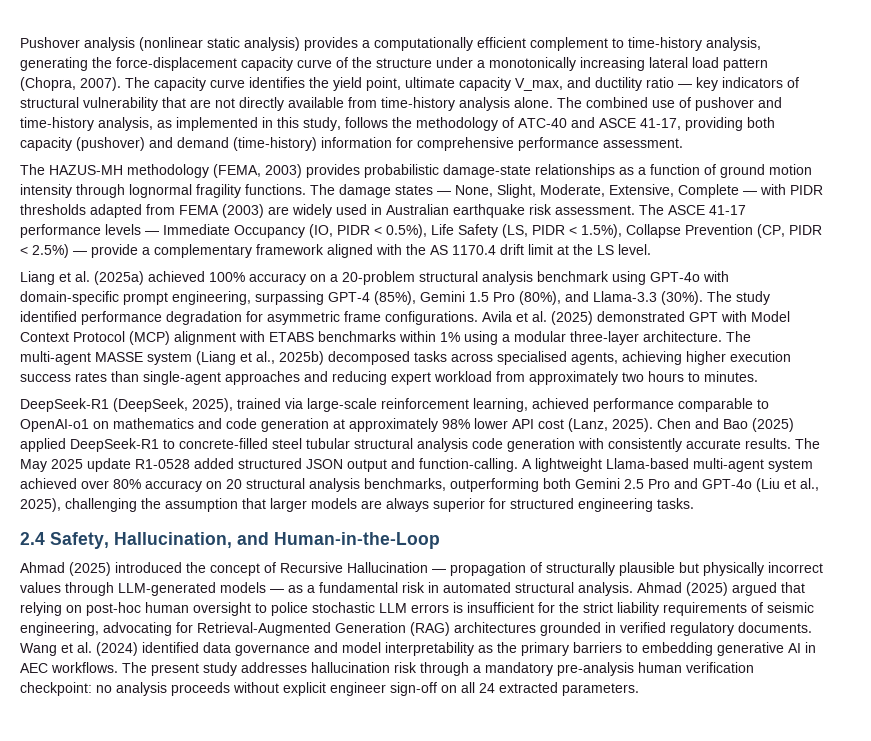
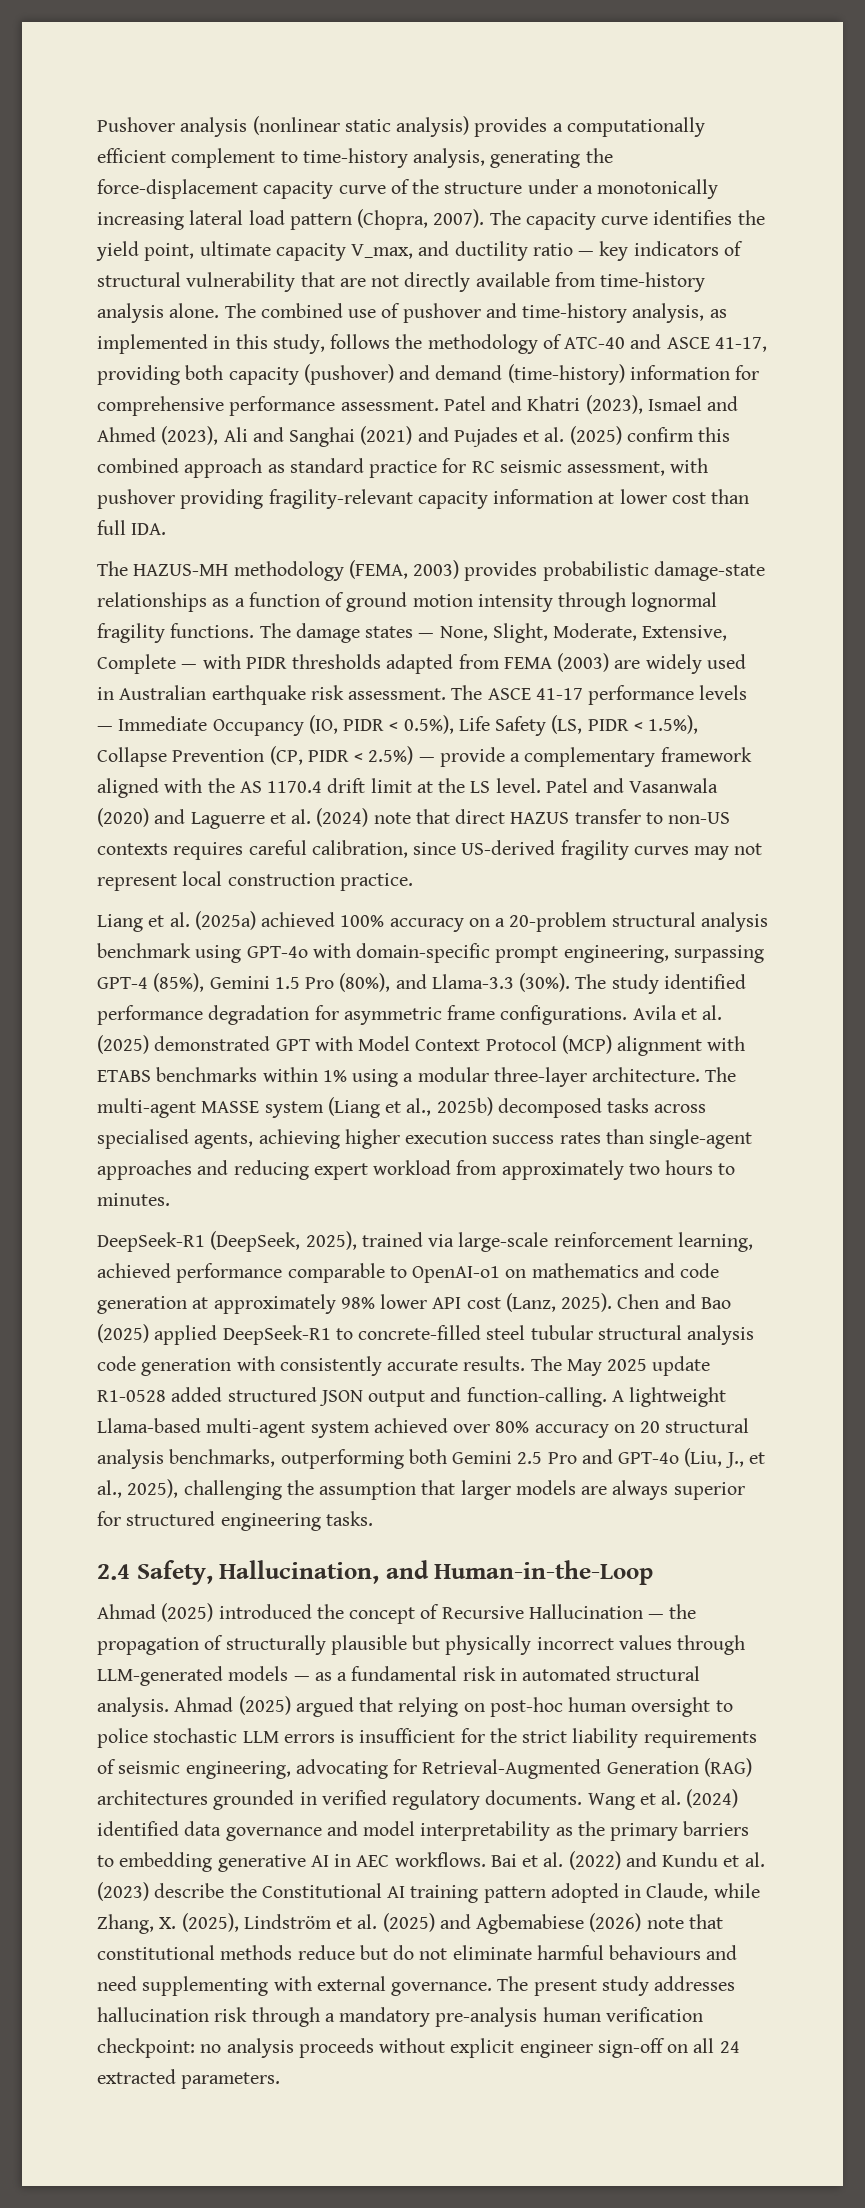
+ Patel and Khatri (2023), Ismael and Ahmed (2023), Ali and Sanghai (2021) and Pujades et al. (2025) confirm this combined approach as standard practice for RC seismic assessment, with pushover providing fragility-relevant capacity information at lower cost than full IDA.
+ Patel and Vasanwala (2020) and Laguerre et al. (2024) note that direct HAZUS transfer to non-US contexts requires careful calibration, since US-derived fragility curves may not represent local construction practice.
- A lightweight Llama-based multi-agent system achieved over 80% accuracy on 20 structural analysis benchmarks, outperforming both Gemini 2.5 Pro and GPT-4o (Liu et al., 2025), challenging the assumption that larger models are always superior for structured engineering tasks.
+ A lightweight Llama-based multi-agent system achieved over 80% accuracy on 20 structural analysis benchmarks, outperforming both Gemini 2.5 Pro and GPT-4o (Liu, J., et al., 2025), challenging the assumption that larger models are always superior for structured engineering tasks.
- Ahmad (2025) introduced the concept of Recursive Hallucination — propagation of structurally plausible but physically incorrect values through LLM-generated models — as a fundamental risk in automated structural analysis.
+ Ahmad (2025) introduced the concept of Recursive Hallucination — the propagation of structurally plausible but physically incorrect values through LLM-generated models — as a fundamental risk in automated structural analysis.
+ Bai et al. (2022) and Kundu et al. (2023) describe the Constitutional AI training pattern adopted in Claude, while Zhang, X. (2025), Lindström et al. (2025) and Agbemabiese (2026) note that constitutional methods reduce but do not eliminate harmful behaviours and need supplementing with external governance.

